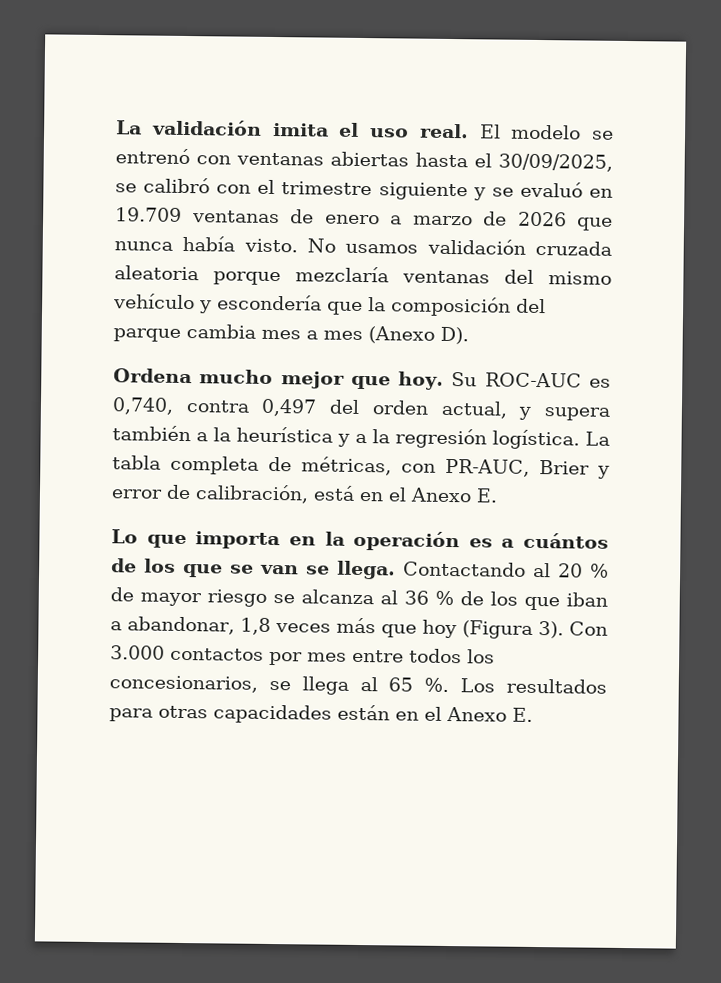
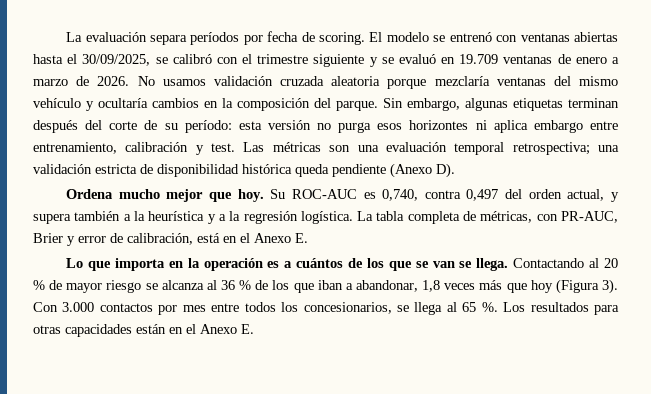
- La validación imita el uso real.
+ La evaluación separa períodos por fecha de scoring.
- El modelo se entrenó con ventanas abiertas hasta el 30/09/2025, se calibró con el trimestre siguiente y se evaluó en 19.709 ventanas de enero a marzo de 2026 que nunca había visto.
+ El modelo se entrenó con ventanas abiertas hasta el 30/09/2025, se calibró con el trimestre siguiente y se evaluó en 19.709 ventanas de enero a marzo de 2026.
- No usamos validación cruzada aleatoria porque mezclaría ventanas del mismo vehículo y escondería que la composición del parque cambia mes a mes (Anexo D).
+ No usamos validación cruzada aleatoria porque mezclaría ventanas del mismo vehículo y ocultaría cambios en la composición del parque. Sin embargo, algunas etiquetas terminan después del corte de su período: esta versión no purga esos horizontes ni aplica embargo entre entrenamiento, calibración y test. Las métricas son una evaluación temporal retrospectiva; una validación estricta de disponibilidad histórica queda pendiente (Anexo D).

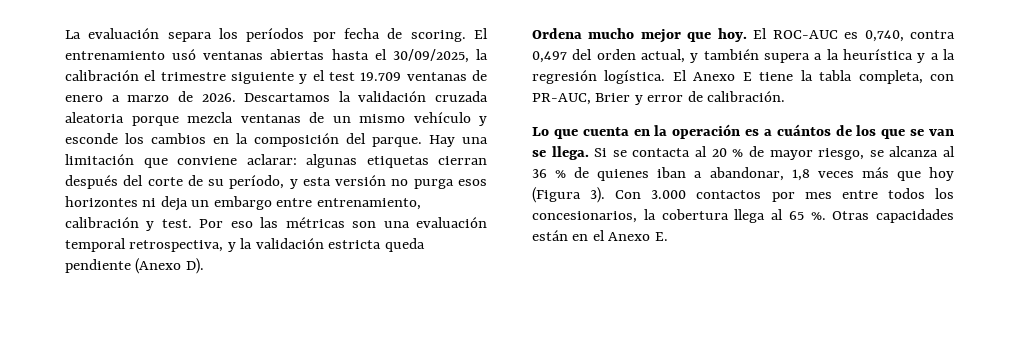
- La evaluación separa períodos por fecha de scoring.
+ La evaluación separa los períodos por fecha de scoring.
- El modelo se entrenó con ventanas abiertas hasta el 30/09/2025, se calibró con el trimestre siguiente y se evaluó en 19.709 ventanas de enero a marzo de 2026.
+ El entrenamiento usó ventanas abiertas hasta el 30/09/2025, la calibración el trimestre siguiente y el test 19.709 ventanas de enero a marzo de 2026.
- No usamos validación cruzada aleatoria porque mezclaría ventanas del mismo vehículo y ocultaría cambios en la composición del parque.
+ Descartamos la validación cruzada aleatoria porque mezcla ventanas de un mismo vehículo y esconde los cambios en la composición del parque.
- Sin embargo, algunas etiquetas terminan después del corte de su período: esta versión no purga esos horizontes ni aplica embargo entre entrenamiento, calibración y test.
+ Hay una limitación que conviene aclarar: algunas etiquetas cierran después del corte de su período, y esta versión no purga esos horizontes ni deja un embargo entre entrenamiento, calibración y test.
- Las métricas son una evaluación temporal retrospectiva; una validación estricta de disponibilidad histórica queda pendiente (Anexo D).
+ Por eso las métricas son una evaluación temporal retrospectiva, y la validación estricta queda pendiente (Anexo D).
- Su ROC-AUC es 0,740, contra 0,497 del orden actual, y supera también a la heurística y a la regresión logística.
+ El ROC-AUC es 0,740, contra 0,497 del orden actual, y también supera a la heurística y a la regresión logística.
- La tabla completa de métricas, con PR-AUC, Brier y error de calibración, está en el Anexo E.
+ El Anexo E tiene la tabla completa, con PR-AUC, Brier y error de calibración.
- Lo que importa en la operación es a cuántos de los que se van se llega.
+ Lo que cuenta en la operación es a cuántos de los que se van se llega.
- Contactando al 20 % de mayor riesgo se alcanza al 36 % de los que iban a abandonar, 1,8 veces más que hoy (Figura 3).
+ Si se contacta al 20 % de mayor riesgo, se alcanza al 36 % de quienes iban a abandonar, 1,8 veces más que hoy (Figura 3).
- Con 3.000 contactos por mes entre todos los concesionarios, se llega al 65 %.
+ Con 3.000 contactos por mes entre todos los concesionarios, la cobertura llega al 65 %.
- Los resultados para otras capacidades están en el Anexo E.
+ Otras capacidades están en el Anexo E.

